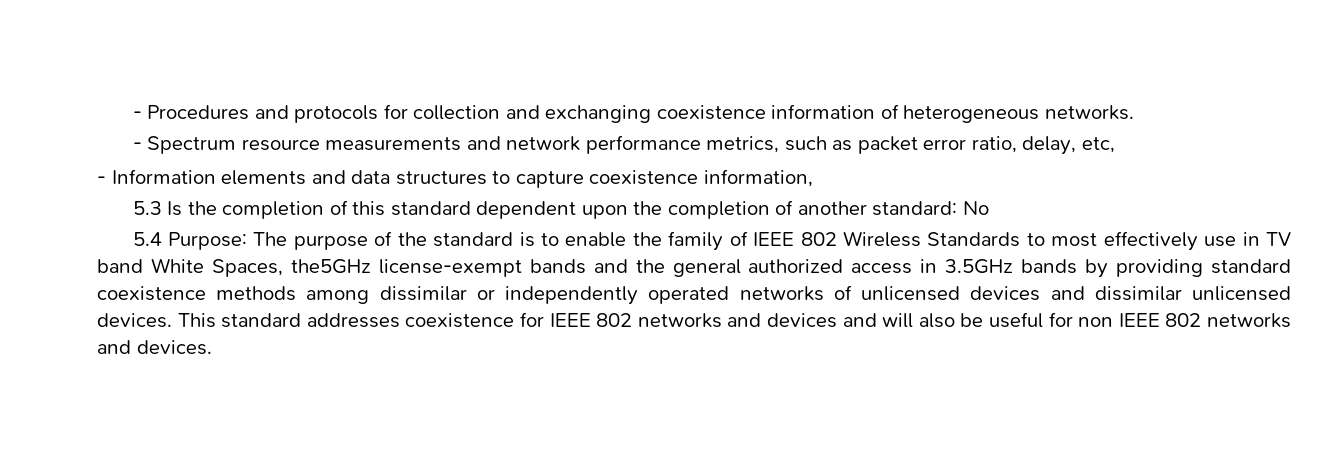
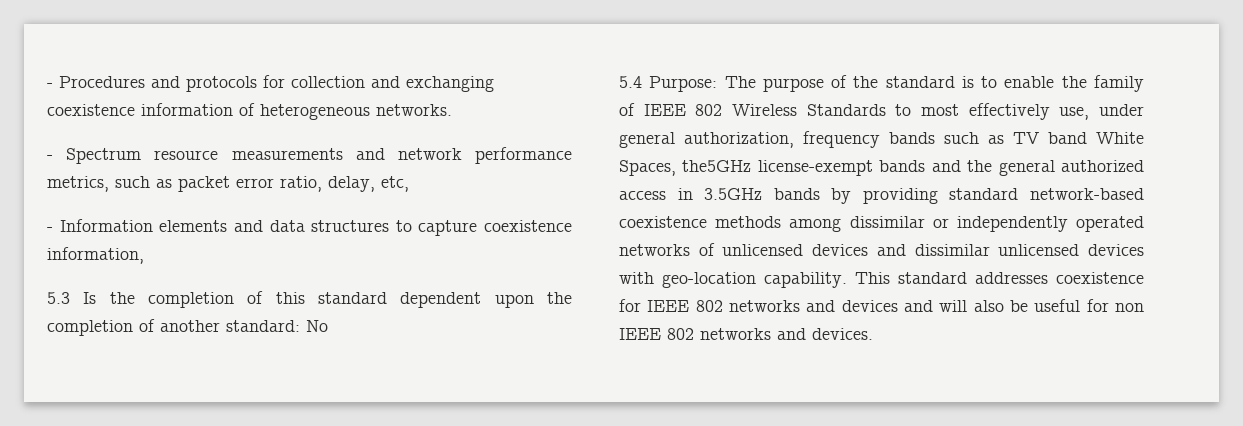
- 5.4 Purpose: The purpose of the standard is to enable the family of IEEE 802 Wireless Standards to most effectively use in TV band White Spaces, the5GHz license-exempt bands and the general authorized access in 3.5GHz bands by providing standard coexistence methods among dissimilar or independently operated networks of unlicensed devices and dissimilar unlicensed devices.
+ 5.4 Purpose: The purpose of the standard is to enable the family of IEEE 802 Wireless Standards to most effectively use, under general authorization, frequency bands such as TV band White Spaces, the5GHz license-exempt bands and the general authorized access in 3.5GHz bands by providing standard network-based coexistence methods among dissimilar or independently operated networks of unlicensed devices and dissimilar unlicensed devices with geo-location capability.

